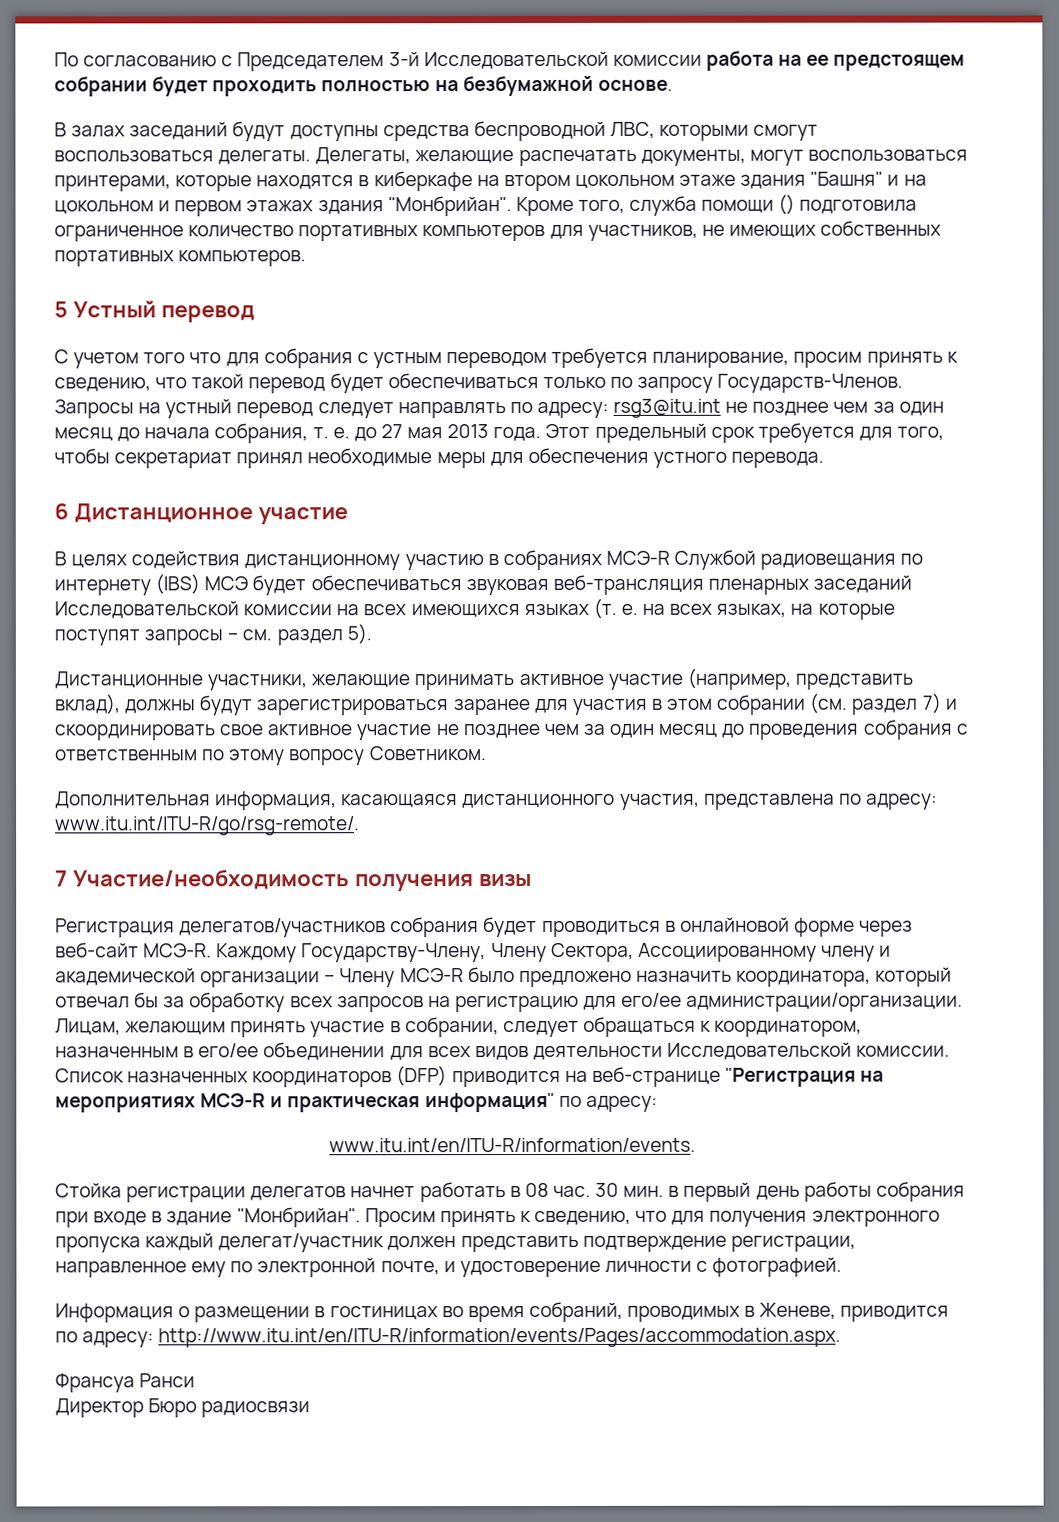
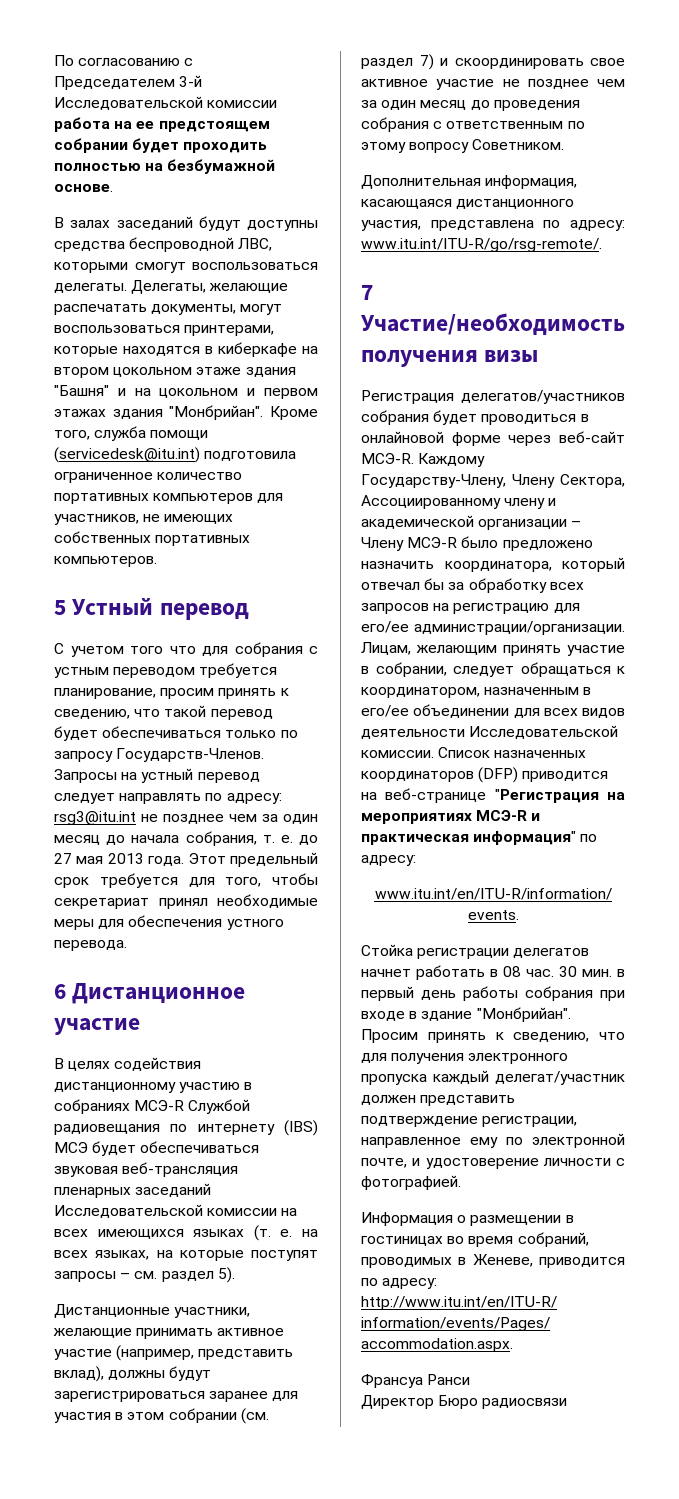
- Кроме того, служба помощи () подготовила ограниченное количество портативных компьютеров для участников, не имеющих собственных портативных компьютеров.
+ Кроме того, служба помощи (servicedesk@itu.int) подготовила ограниченное количество портативных компьютеров для участников, не имеющих собственных портативных компьютеров.

